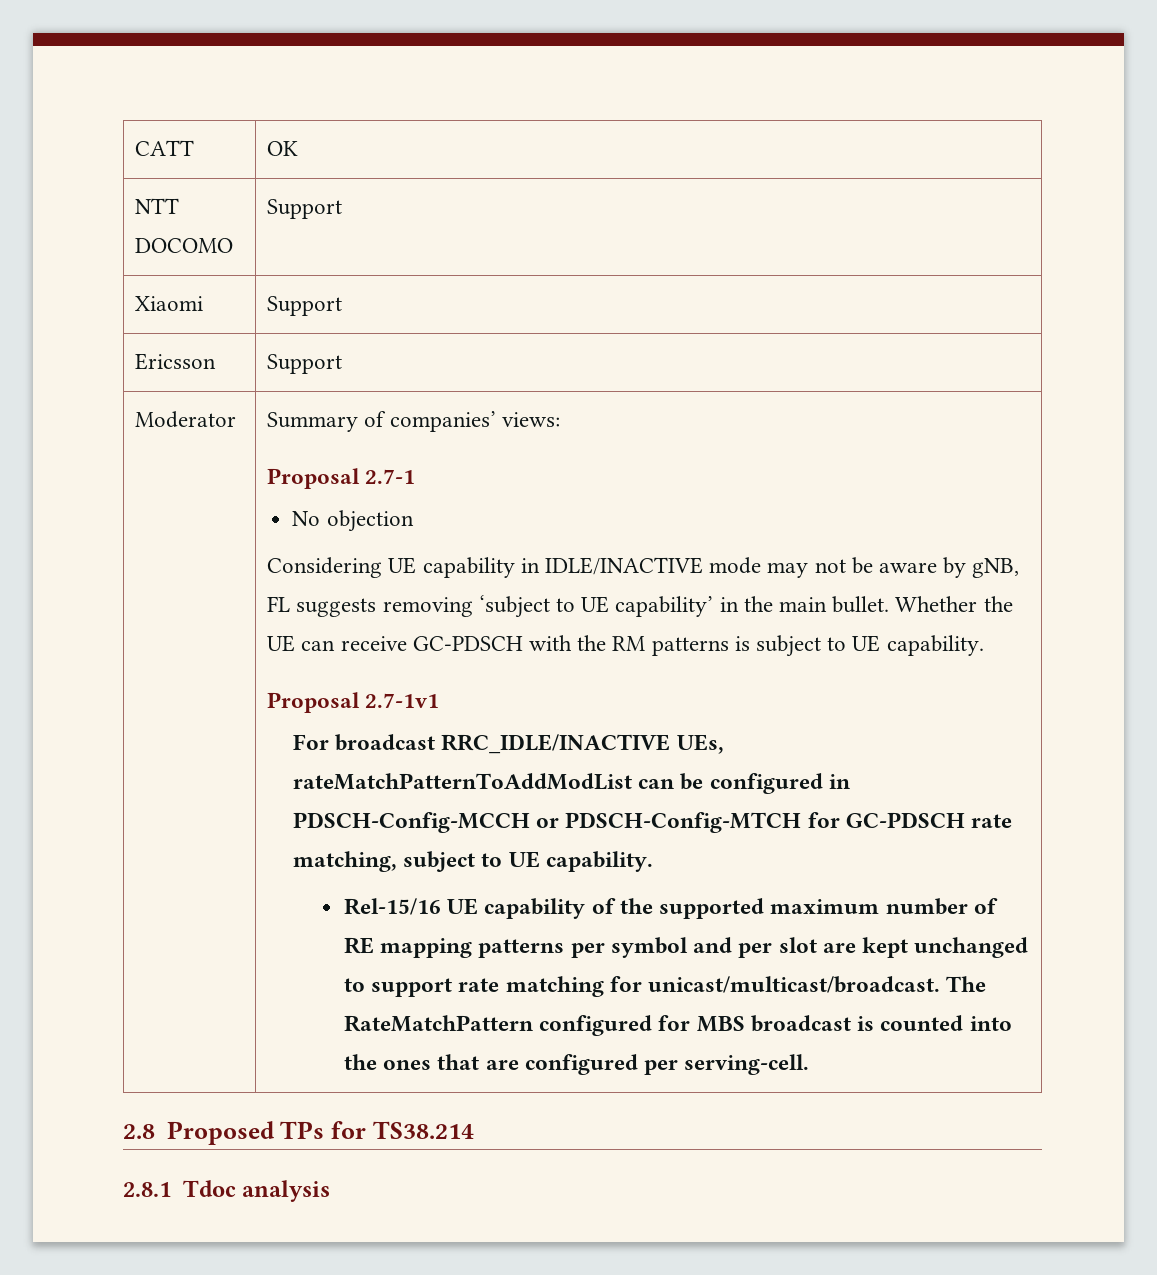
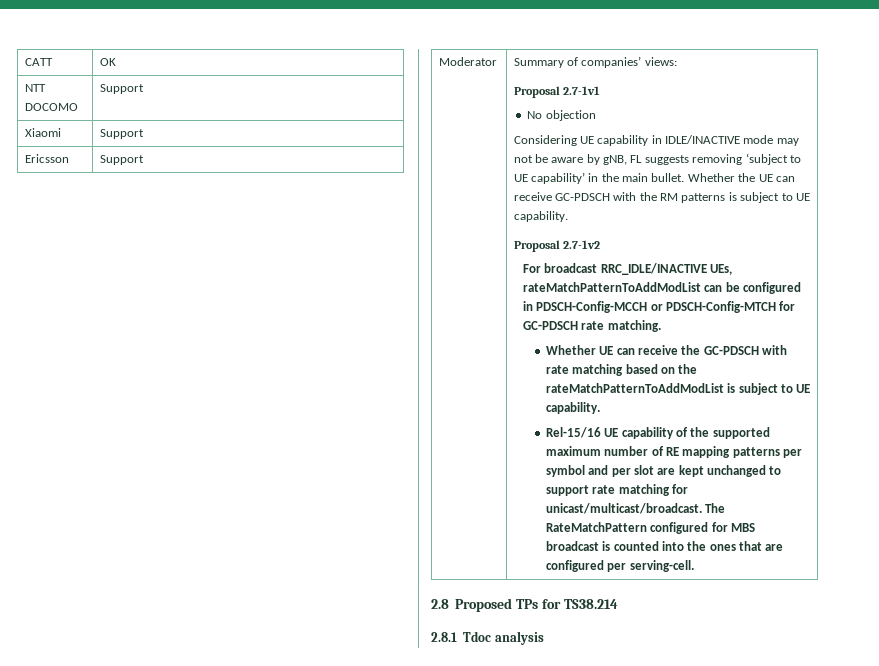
- Proposal 2.7-1
+ Proposal 2.7-1v1
- Proposal 2.7-1v1
+ Proposal 2.7-1v2
- For broadcast RRC_IDLE/INACTIVE UEs, rateMatchPatternToAddModList can be configured in PDSCH-Config-MCCH or PDSCH-Config-MTCH for GC-PDSCH rate matching, subject to UE capability.
+ For broadcast RRC_IDLE/INACTIVE UEs, rateMatchPatternToAddModList can be configured in PDSCH-Config-MCCH or PDSCH-Config-MTCH for GC-PDSCH rate matching.
+ Whether UE can receive the GC-PDSCH with rate matching based on the rateMatchPatternToAddModList is subject to UE capability.

